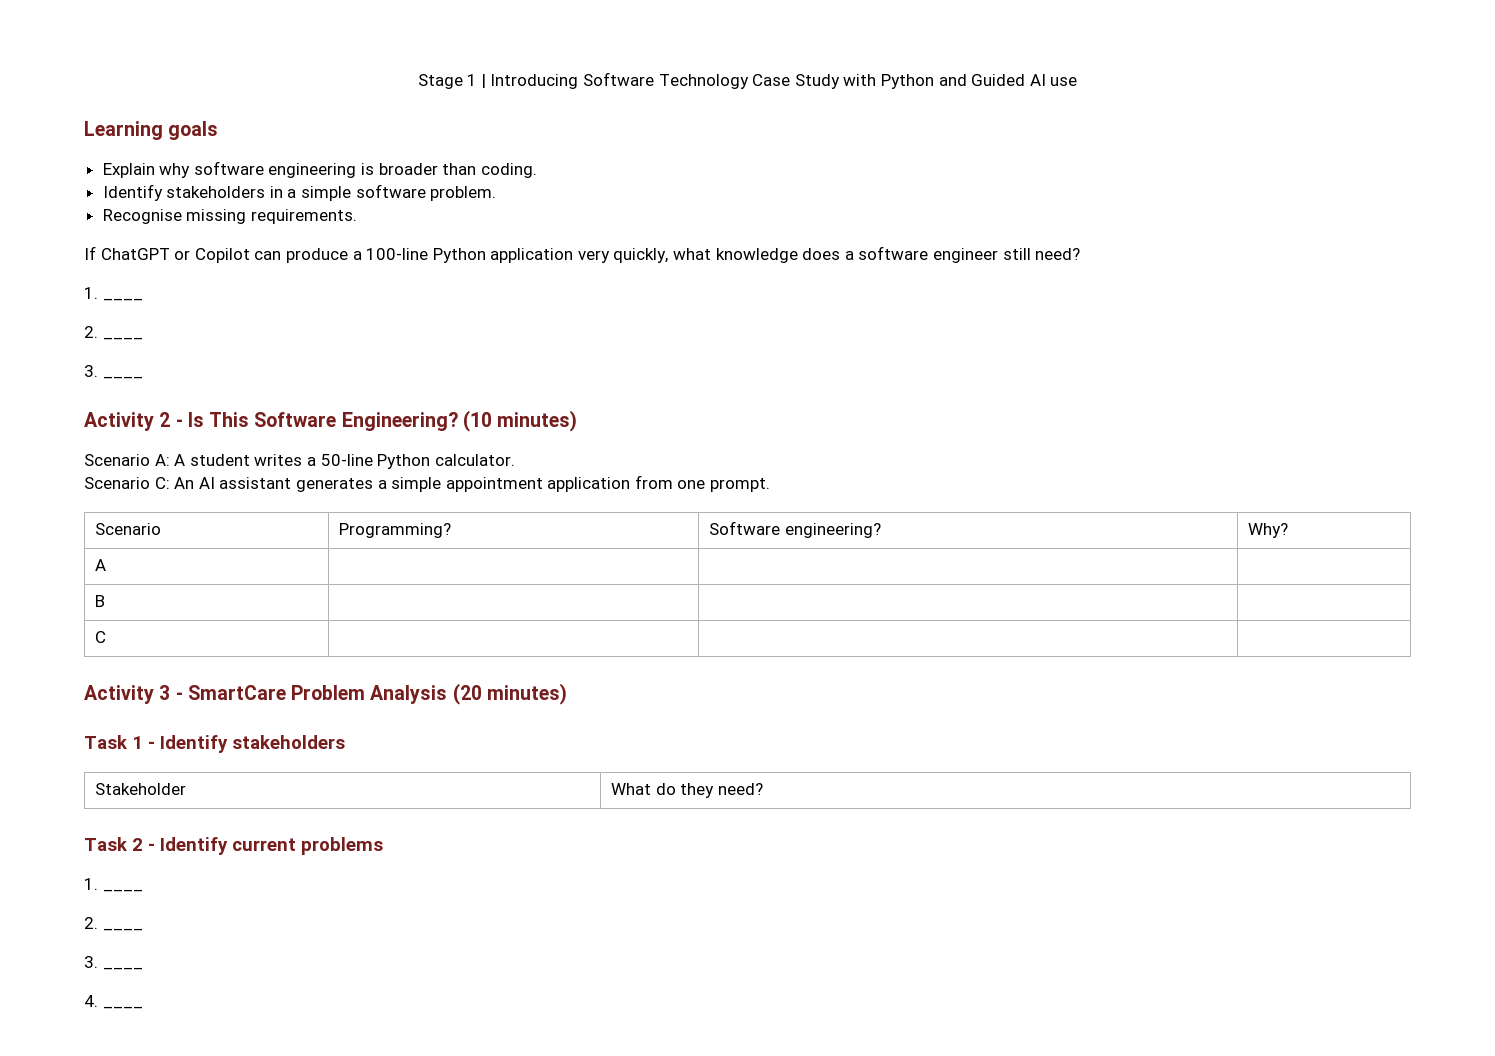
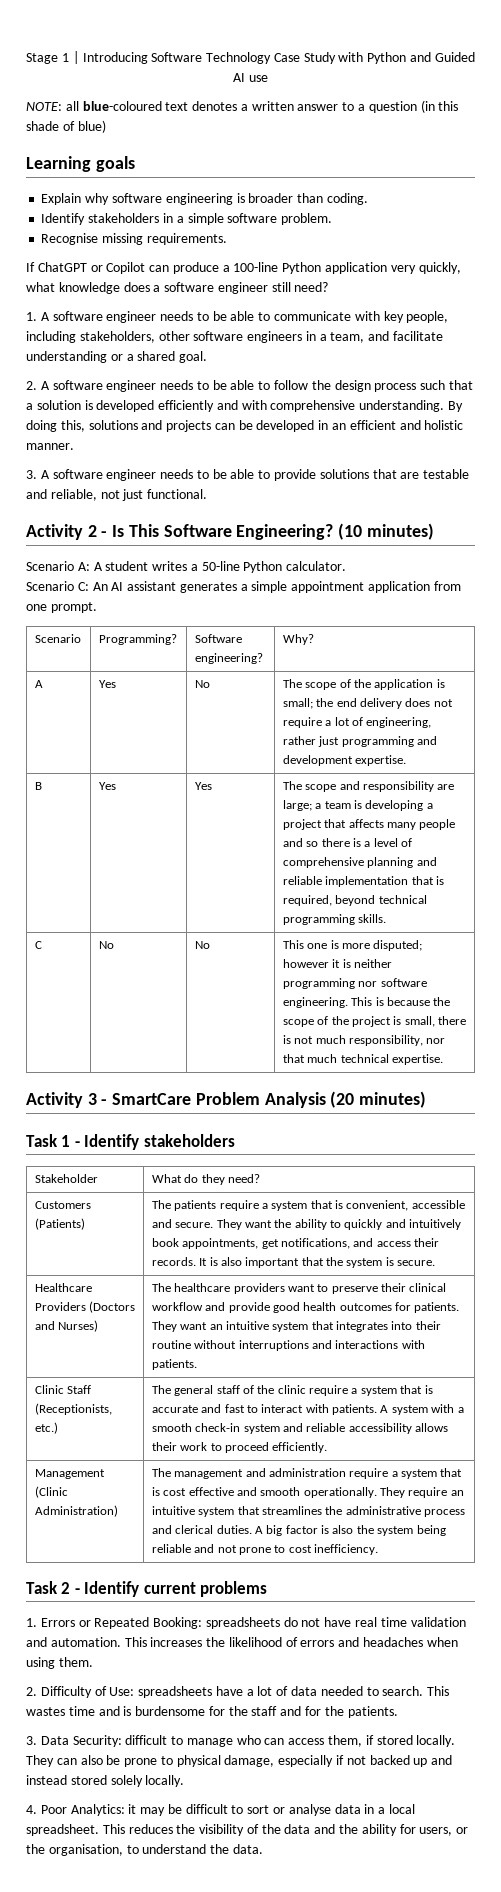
+ NOTE: all blue-coloured text denotes a written answer to a question (in this shade of blue)
  If ChatGPT or Copilot can produce a 100-line Python application very quickly, what knowledge does a software engineer still need?
- 1. ____
- 2. ____
- 3. ____
+ 1. A software engineer needs to be able to communicate with key people, including stakeholders, other software engineers in a team, and facilitate understanding or a shared goal.
+ 2. A software engineer needs to be able to follow the design process such that a solution is developed efficiently and with comprehensive understanding. By doing this, solutions and projects can be developed in an efficient and holistic manner.
+ 3. A software engineer needs to be able to provide solutions that are testable and reliable, not just functional.
- A | | |
- B | | |
- C | | |
+ A | Yes | No | The scope of the application is small; the end delivery does not require a lot of engineering, rather just programming and development expertise.
+ B | Yes | Yes | The scope and responsibility are large; a team is developing a project that affects many people and so there is a level of comprehensive planning and reliable implementation that is required, beyond technical programming skills.
+ C | No | No | This one is more disputed; however it is neither programming nor software engineering. This is because the scope of the project is small, there is not much responsibility, nor that much technical expertise.
+ Customers (Patients) | The patients require a system that is convenient, accessible and secure. They want the ability to quickly and intuitively book appointments, get notifications, and access their records. It is also important that the system is secure.
+ Healthcare Providers (Doctors and Nurses) | The healthcare providers want to preserve their clinical workflow and provide good health outcomes for patients. They want an intuitive system that integrates into their routine without interruptions and interactions with patients.
+ Clinic Staff (Receptionists, etc.) | The general staff of the clinic require a system that is accurate and fast to interact with patients. A system with a smooth check-in system and reliable accessibility allows their work to proceed efficiently.
+ Management (Clinic Administration) | The management and administration require a system that is cost effective and smooth operationally. They require an intuitive system that streamlines the administrative process and clerical duties. A big factor is also the system being reliable and not prone to cost inefficiency.
  Task 2 - Identify current problems
- 1. ____
- 2. ____
- 3. ____
- 4. ____
+ 1. Errors or Repeated Booking: spreadsheets do not have real time validation and automation. This increases the likelihood of errors and headaches when using them.
+ 2. Difficulty of Use: spreadsheets have a lot of data needed to search. This wastes time and is burdensome for the staff and for the patients.
+ 3. Data Security: difficult to manage who can access them, if stored locally. They can also be prone to physical damage, especially if not backed up and instead stored solely locally.
+ 4. Poor Analytics: it may be difficult to sort or analyse data in a local spreadsheet. This reduces the visibility of the data and the ability for users, or the organisation, to understand the data.

